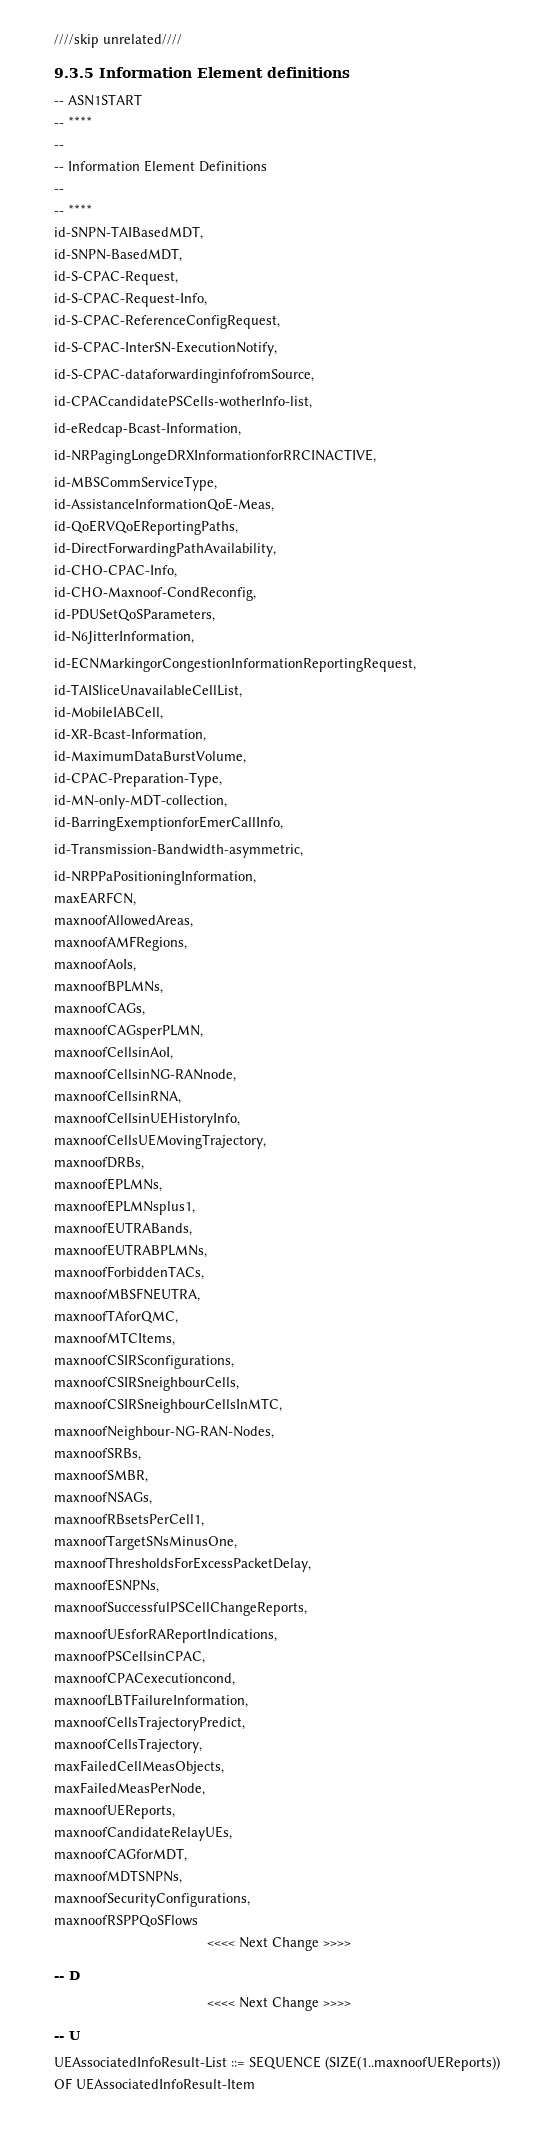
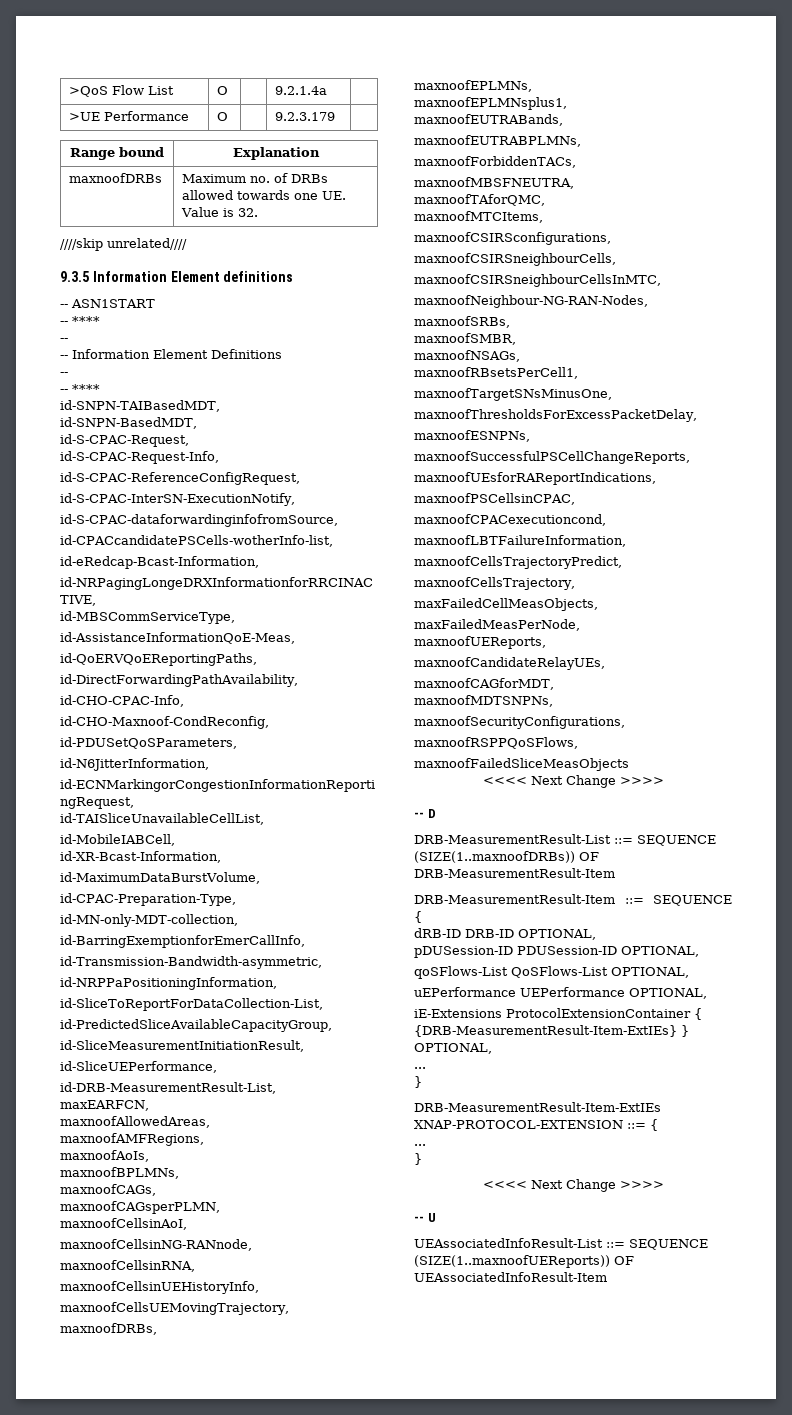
+ >QoS Flow List | O | | 9.2.1.4a |
+ >UE Performance | O | | 9.2.3.179 |
+ Range bound | Explanation
+ maxnoofDRBs | Maximum no. of DRBs allowed towards one UE. Value is 32.
+ id-SliceToReportForDataCollection-List,
+ id-PredictedSliceAvailableCapacityGroup,
+ id-SliceMeasurementInitiationResult,
+ id-SliceUEPerformance,
+ id-DRB-MeasurementResult-List,
- maxnoofRSPPQoSFlows
+ maxnoofRSPPQoSFlows,
+ maxnoofFailedSliceMeasObjects
+ DRB-MeasurementResult-List ::= SEQUENCE (SIZE(1..maxnoofDRBs)) OF DRB-MeasurementResult-Item
+ DRB-MeasurementResult-Item ::= SEQUENCE {
+ dRB-ID DRB-ID OPTIONAL,
+ pDUSession-ID PDUSession-ID OPTIONAL,
+ qoSFlows-List QoSFlows-List OPTIONAL,
+ uEPerformance UEPerformance OPTIONAL,
+ iE-Extensions ProtocolExtensionContainer { {DRB-MeasurementResult-Item-ExtIEs} } OPTIONAL,
+ ...
+ }
+ DRB-MeasurementResult-Item-ExtIEs XNAP-PROTOCOL-EXTENSION ::= {
+ ...
+ }

